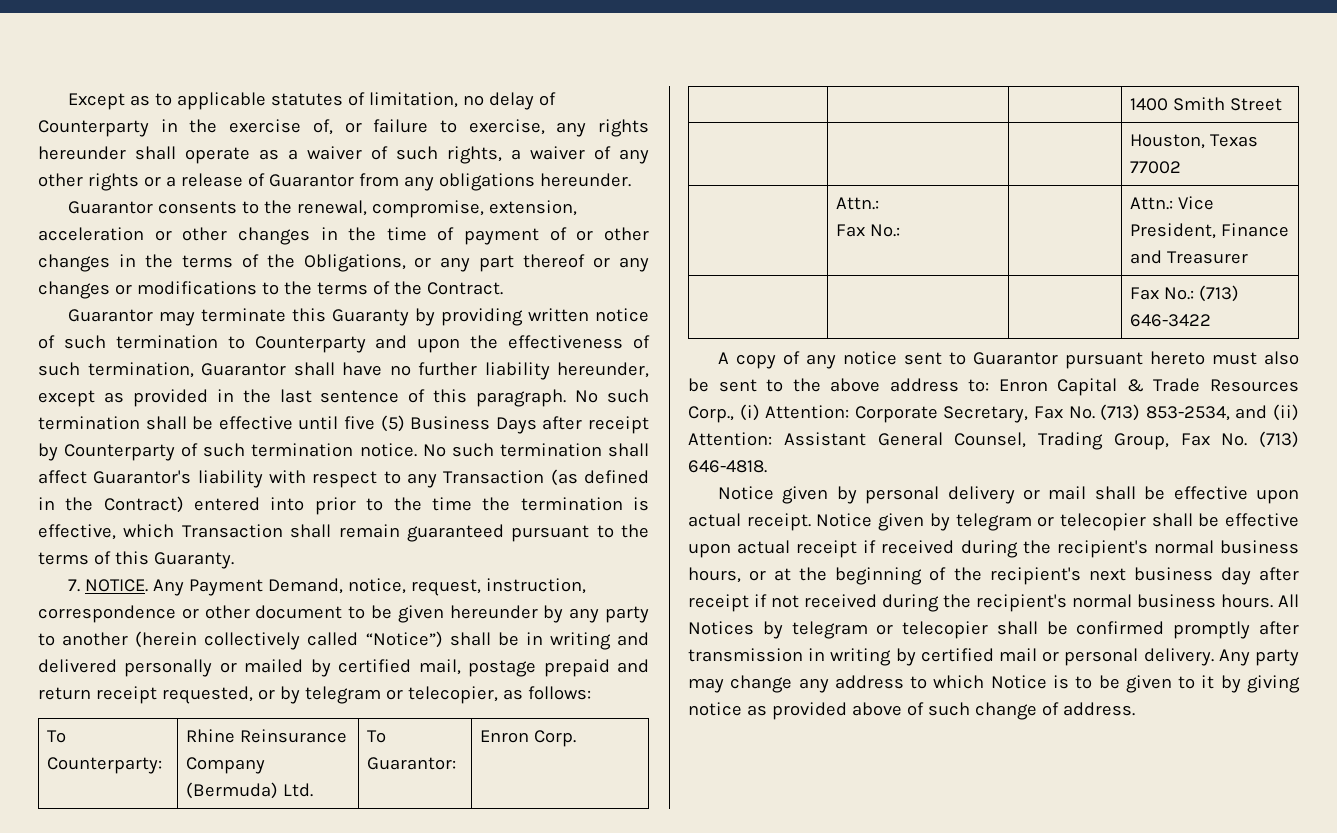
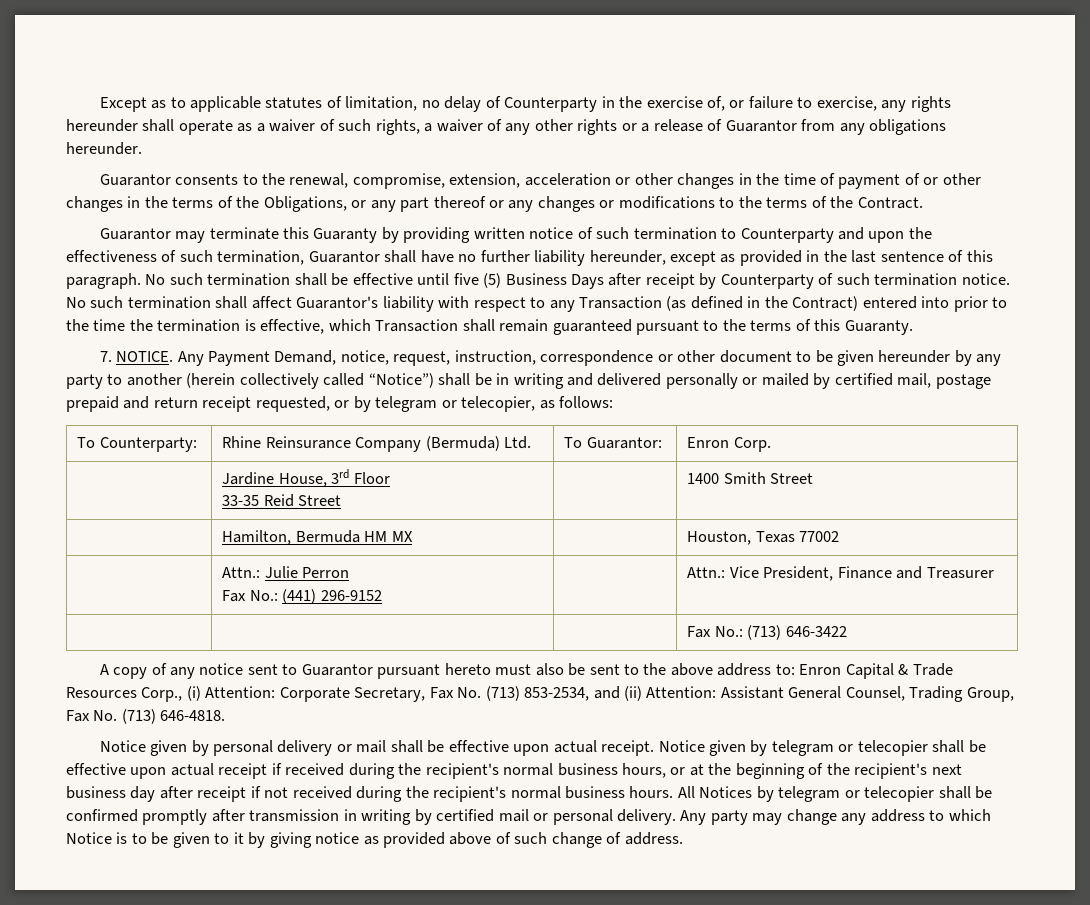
- | | | 1400 Smith Street
+ | Jardine House, 3rd Floor
+ 33-35 Reid Street | | 1400 Smith Street
- | | | Houston, Texas 77002
- | Attn.:
- Fax No.: | | Attn.: Vice President, Finance and Treasurer
+ | Hamilton, Bermuda HM MX | | Houston, Texas 77002
+ | Attn.: Julie Perron
+ Fax No.: (441) 296-9152 | | Attn.: Vice President, Finance and Treasurer

